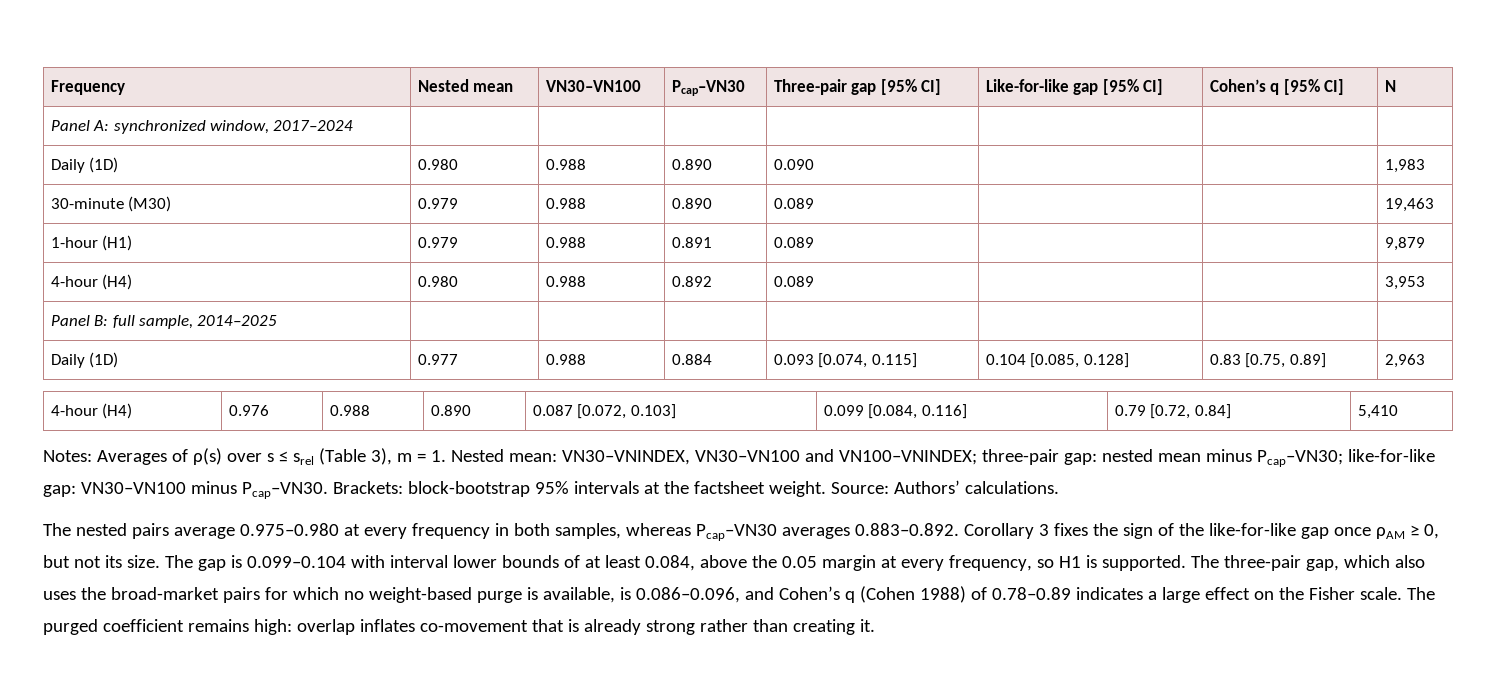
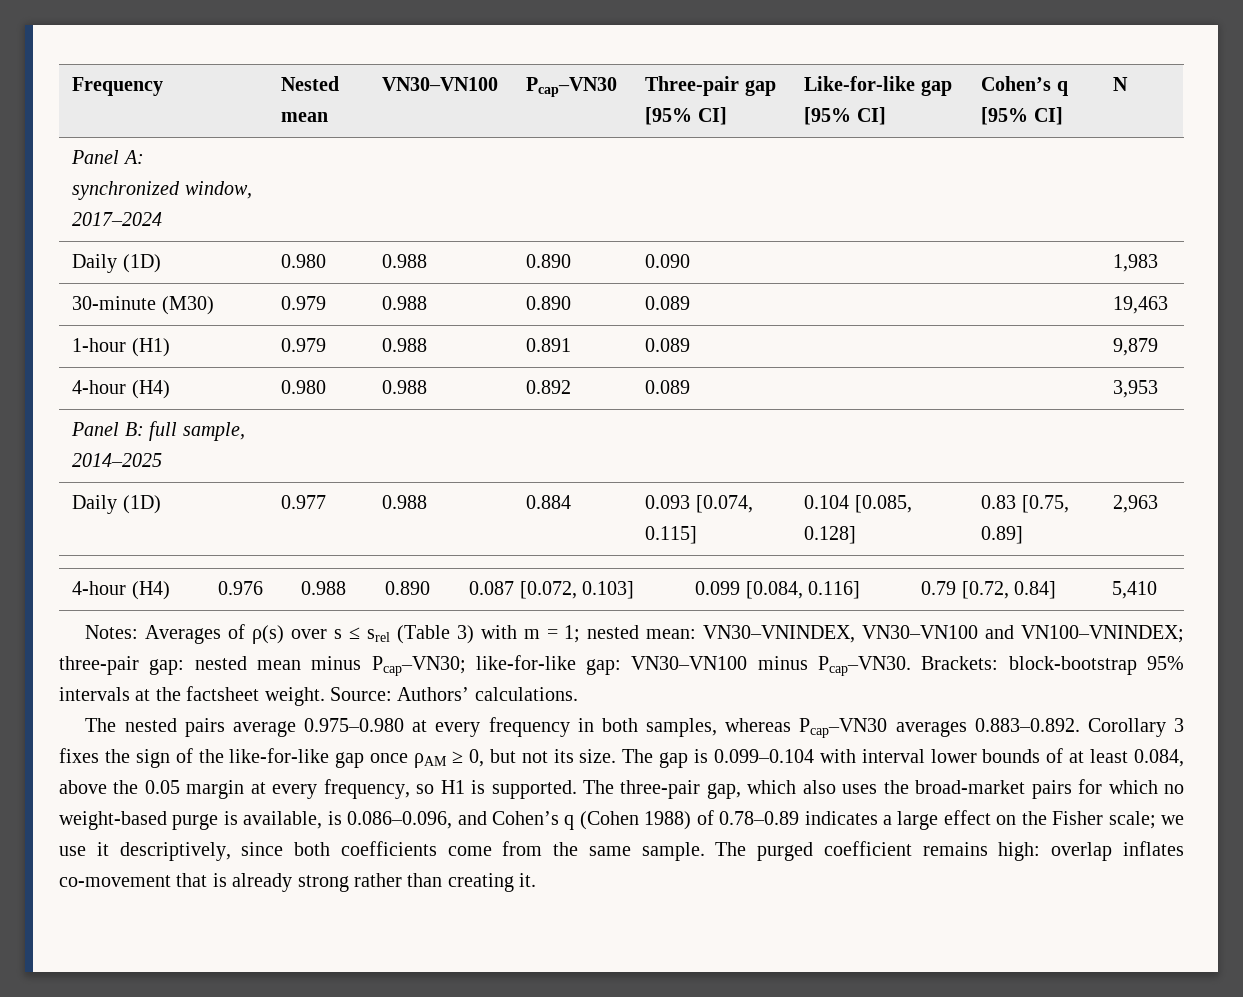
- Notes: Averages of ρ(s) over s ≤ srel (Table 3), m = 1. Nested mean: VN30–VNINDEX, VN30–VN100 and VN100–VNINDEX; three-pair gap: nested mean minus Pcap–VN30; like-for-like gap: VN30–VN100 minus Pcap–VN30.
+ Notes: Averages of ρ(s) over s ≤ srel (Table 3) with m = 1; nested mean: VN30–VNINDEX, VN30–VN100 and VN100–VNINDEX; three-pair gap: nested mean minus Pcap–VN30; like-for-like gap: VN30–VN100 minus Pcap–VN30.
- The three-pair gap, which also uses the broad-market pairs for which no weight-based purge is available, is 0.086–0.096, and Cohen’s q (Cohen 1988) of 0.78–0.89 indicates a large effect on the Fisher scale.
+ The three-pair gap, which also uses the broad-market pairs for which no weight-based purge is available, is 0.086–0.096, and Cohen’s q (Cohen 1988) of 0.78–0.89 indicates a large effect on the Fisher scale; we use it descriptively, since both coefficients come from the same sample.

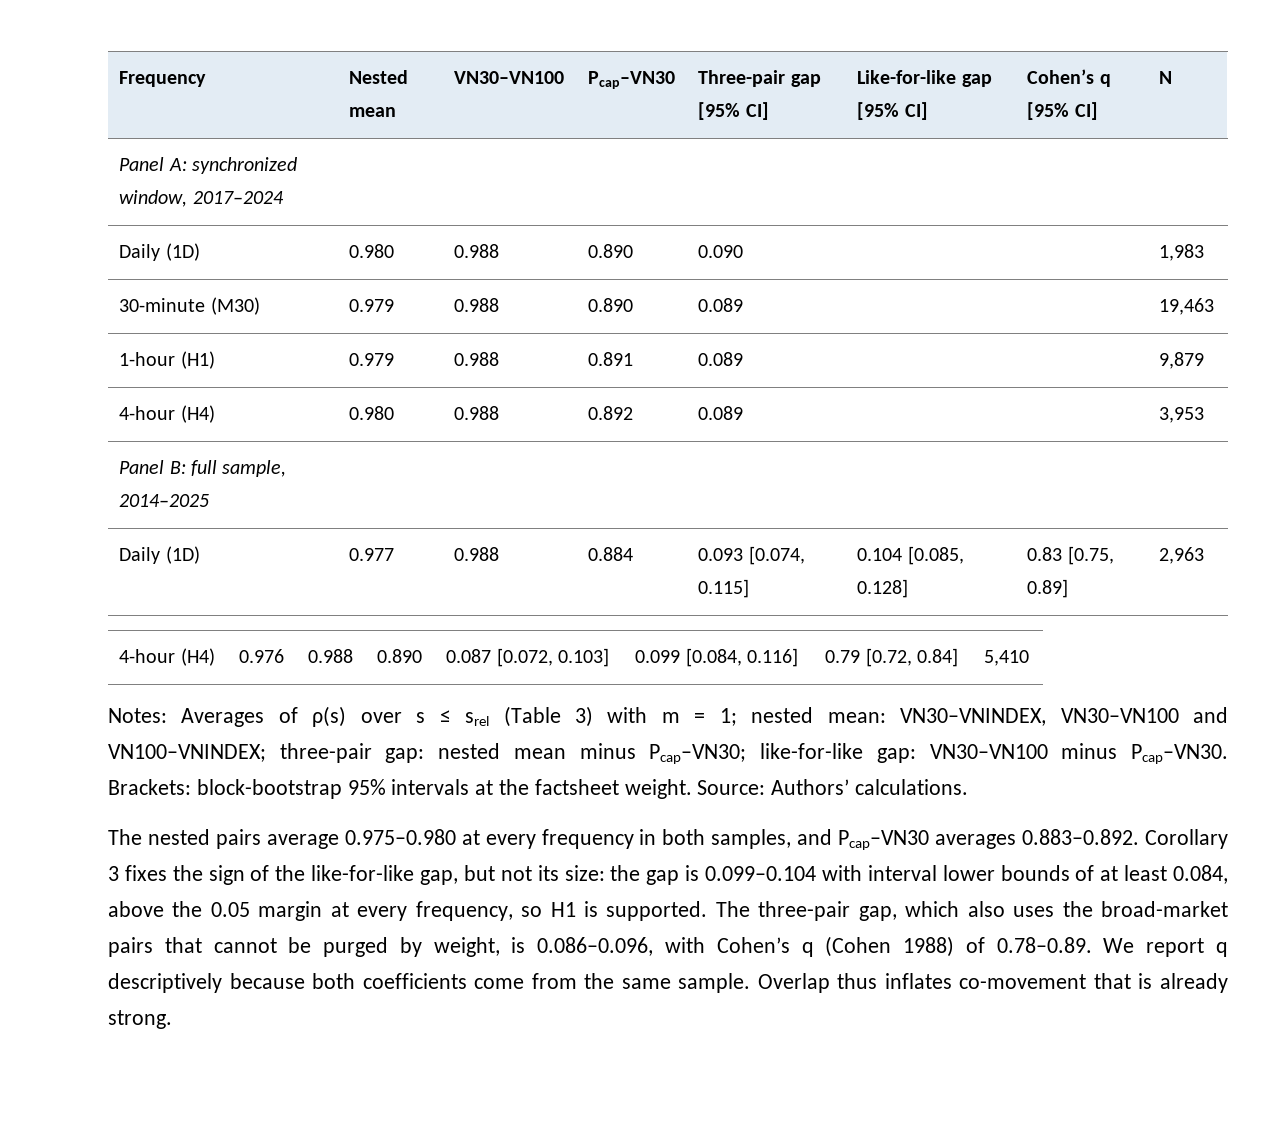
- The nested pairs average 0.975–0.980 at every frequency in both samples, whereas Pcap–VN30 averages 0.883–0.892. Corollary 3 fixes the sign of the like-for-like gap once ρAM ≥ 0, but not its size. The gap is 0.099–0.104 with interval lower bounds of at least 0.084, above the 0.05 margin at every frequency, so H1 is supported.
+ The nested pairs average 0.975–0.980 at every frequency in both samples, and Pcap–VN30 averages 0.883–0.892. Corollary 3 fixes the sign of the like-for-like gap, but not its size: the gap is 0.099–0.104 with interval lower bounds of at least 0.084, above the 0.05 margin at every frequency, so H1 is supported.
- The three-pair gap, which also uses the broad-market pairs for which no weight-based purge is available, is 0.086–0.096, and Cohen’s q (Cohen 1988) of 0.78–0.89 indicates a large effect on the Fisher scale; we use it descriptively, since both coefficients come from the same sample.
+ The three-pair gap, which also uses the broad-market pairs that cannot be purged by weight, is 0.086–0.096, with Cohen’s q (Cohen 1988) of 0.78–0.89. We report q descriptively because both coefficients come from the same sample.
- The purged coefficient remains high: overlap inflates co-movement that is already strong rather than creating it.
+ Overlap thus inflates co-movement that is already strong.

